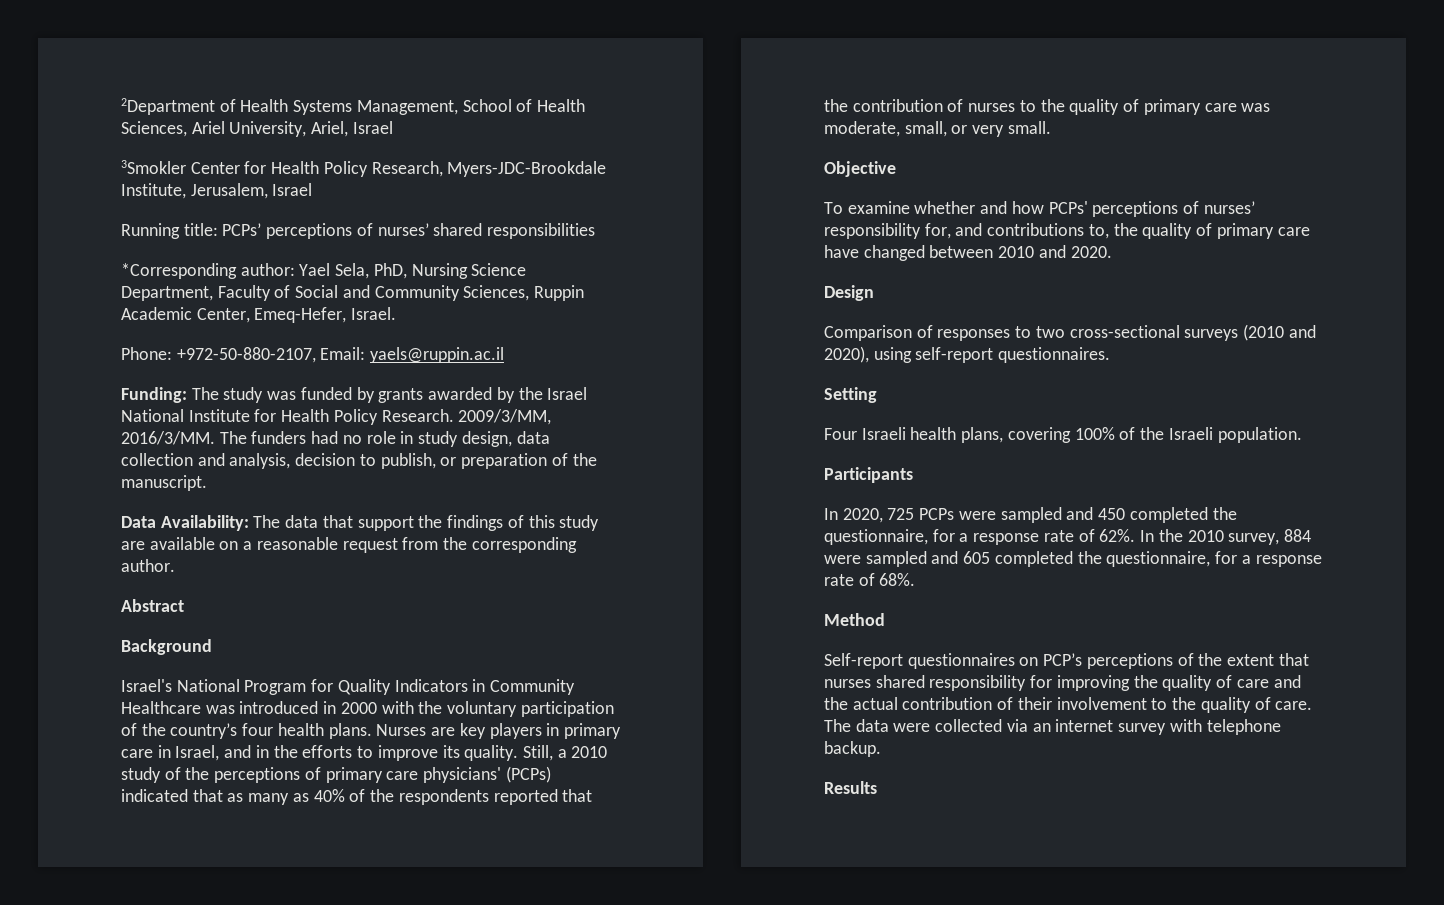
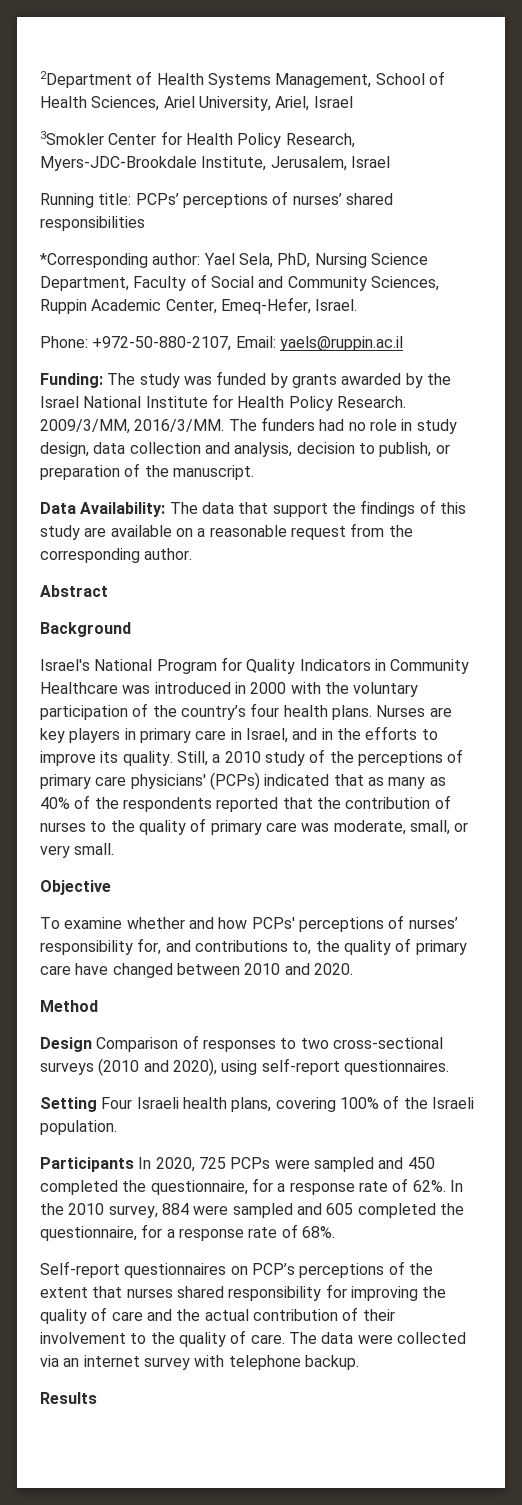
+ Method
- Design
- Comparison of responses to two cross-sectional surveys (2010 and 2020), using self-report questionnaires.
+ Design Comparison of responses to two cross-sectional surveys (2010 and 2020), using self-report questionnaires.
- Setting
- Four Israeli health plans, covering 100% of the Israeli population.
+ Setting Four Israeli health plans, covering 100% of the Israeli population.
- Participants
- In 2020, 725 PCPs were sampled and 450 completed the questionnaire, for a response rate of 62%.
+ Participants In 2020, 725 PCPs were sampled and 450 completed the questionnaire, for a response rate of 62%.
- Method

